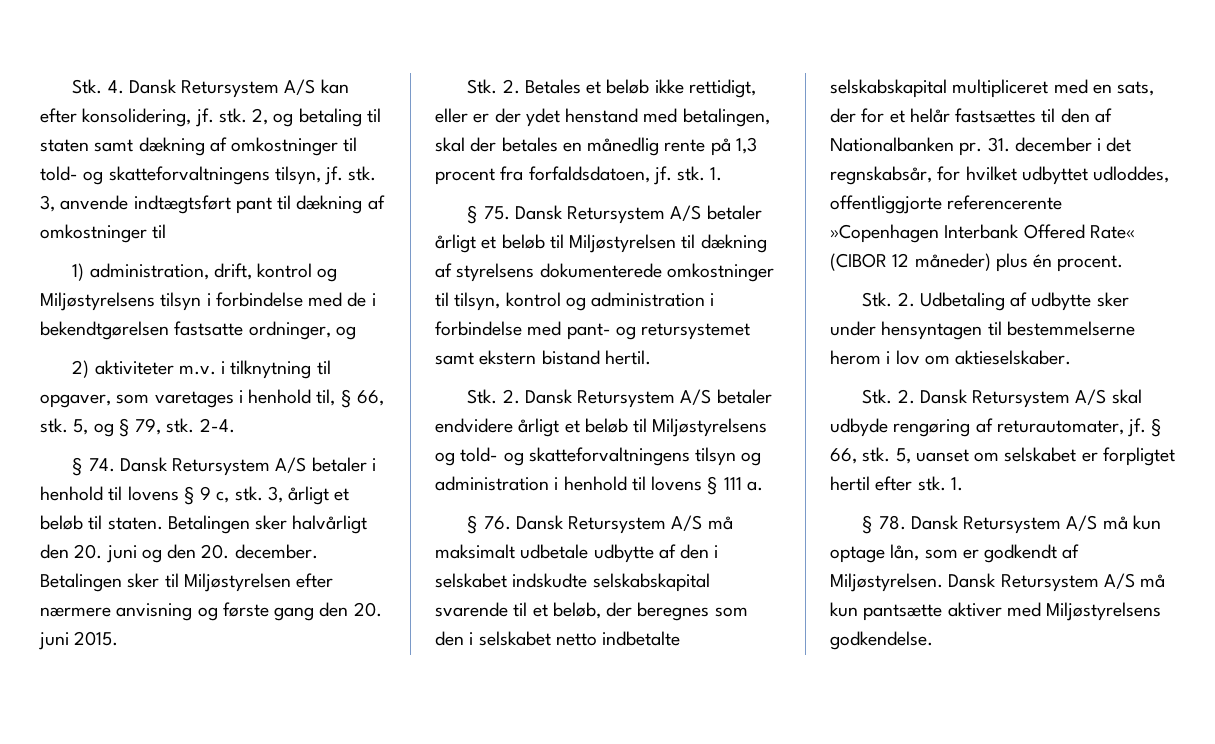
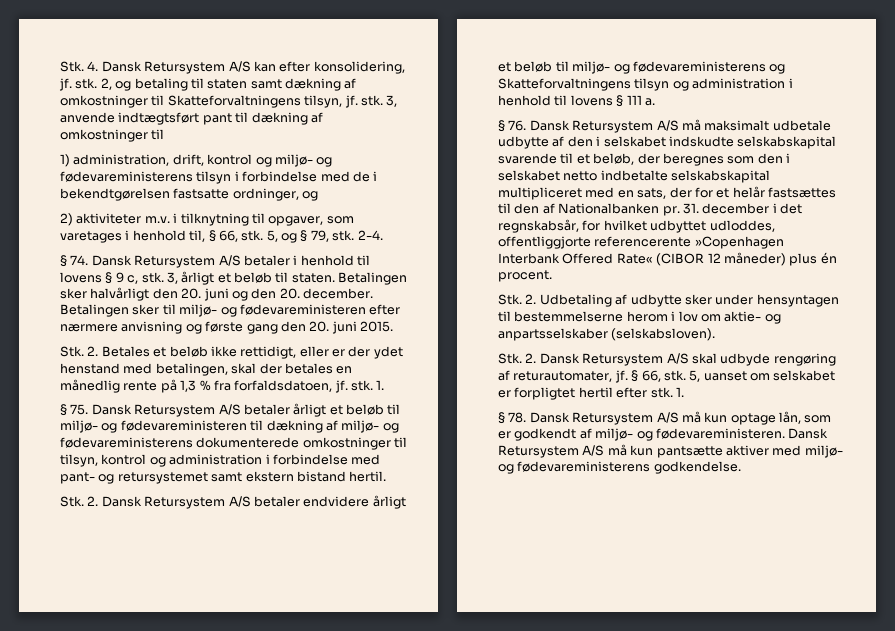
- 2, og betaling til staten samt dækning af omkostninger til told- og skatteforvaltningens tilsyn, jf. stk.
+ 2, og betaling til staten samt dækning af omkostninger til Skatteforvaltningens tilsyn, jf. stk.
- 1) administration, drift, kontrol og Miljøstyrelsens tilsyn i forbindelse med de i bekendtgørelsen fastsatte ordninger, og
+ 1) administration, drift, kontrol og miljø- og fødevareministerens tilsyn i forbindelse med de i bekendtgørelsen fastsatte ordninger, og
- Betalingen sker til Miljøstyrelsen efter nærmere anvisning og første gang den 20. juni 2015.
+ Betalingen sker til miljø- og fødevareministeren efter nærmere anvisning og første gang den 20. juni 2015.
- Stk. 2. Betales et beløb ikke rettidigt, eller er der ydet henstand med betalingen, skal der betales en månedlig rente på 1,3 procent fra forfaldsdatoen, jf. stk.
+ Stk. 2. Betales et beløb ikke rettidigt, eller er der ydet henstand med betalingen, skal der betales en månedlig rente på 1,3 % fra forfaldsdatoen, jf. stk.
- § 75. Dansk Retursystem A/S betaler årligt et beløb til Miljøstyrelsen til dækning af styrelsens dokumenterede omkostninger til tilsyn, kontrol og administration i forbindelse med pant- og retursystemet samt ekstern bistand hertil.
+ § 75. Dansk Retursystem A/S betaler årligt et beløb til miljø- og fødevareministeren til dækning af miljø- og fødevareministerens dokumenterede omkostninger til tilsyn, kontrol og administration i forbindelse med pant- og retursystemet samt ekstern bistand hertil.
- Stk. 2. Dansk Retursystem A/S betaler endvidere årligt et beløb til Miljøstyrelsens og told- og skatteforvaltningens tilsyn og administration i henhold til lovens § 111 a.
+ Stk. 2. Dansk Retursystem A/S betaler endvidere årligt et beløb til miljø- og fødevareministerens og Skatteforvaltningens tilsyn og administration i henhold til lovens § 111 a.
- Stk. 2. Udbetaling af udbytte sker under hensyntagen til bestemmelserne herom i lov om aktieselskaber.
+ Stk. 2. Udbetaling af udbytte sker under hensyntagen til bestemmelserne herom i lov om aktie- og anpartsselskaber (selskabsloven).
- § 78. Dansk Retursystem A/S må kun optage lån, som er godkendt af Miljøstyrelsen.
+ § 78. Dansk Retursystem A/S må kun optage lån, som er godkendt af miljø- og fødevareministeren.
- Dansk Retursystem A/S må kun pantsætte aktiver med Miljøstyrelsens godkendelse.
+ Dansk Retursystem A/S må kun pantsætte aktiver med miljø- og fødevareministerens godkendelse.

